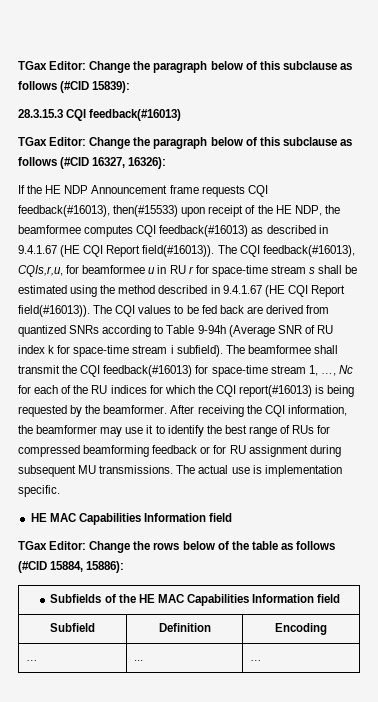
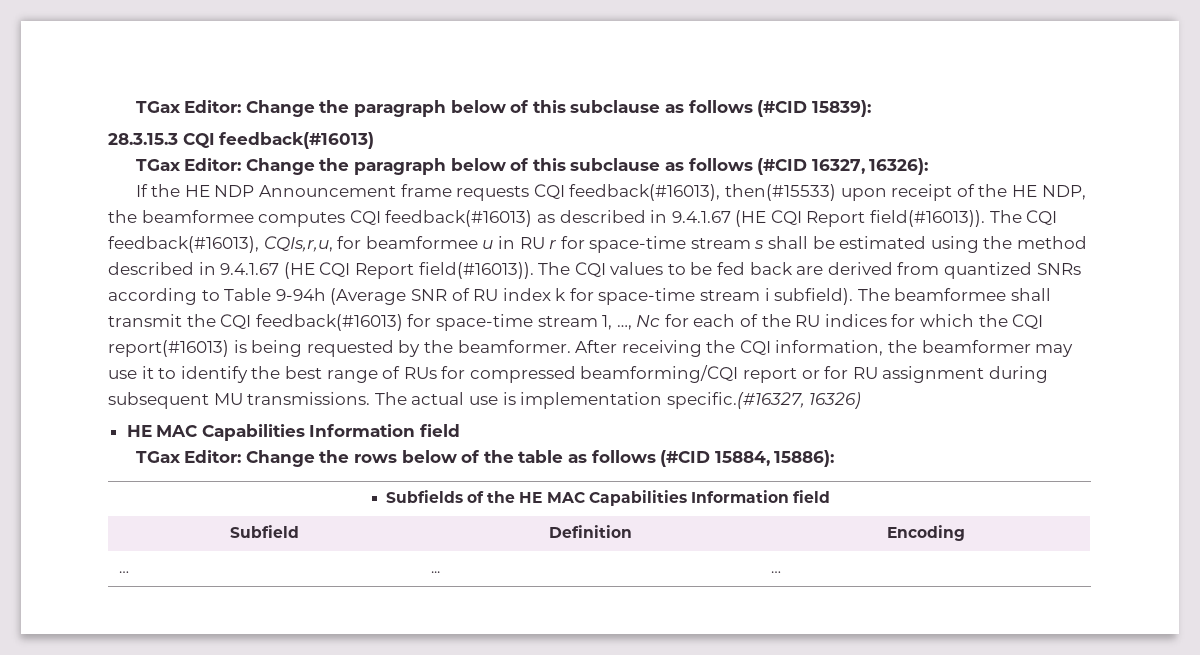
- After receiving the CQI information, the beamformer may use it to identify the best range of RUs for compressed beamforming feedback or for RU assignment during subsequent MU transmissions.
+ After receiving the CQI information, the beamformer may use it to identify the best range of RUs for compressed beamforming/CQI report or for RU assignment during subsequent MU transmissions.
- The actual use is implementation specific.
+ The actual use is implementation specific.(#16327, 16326)

